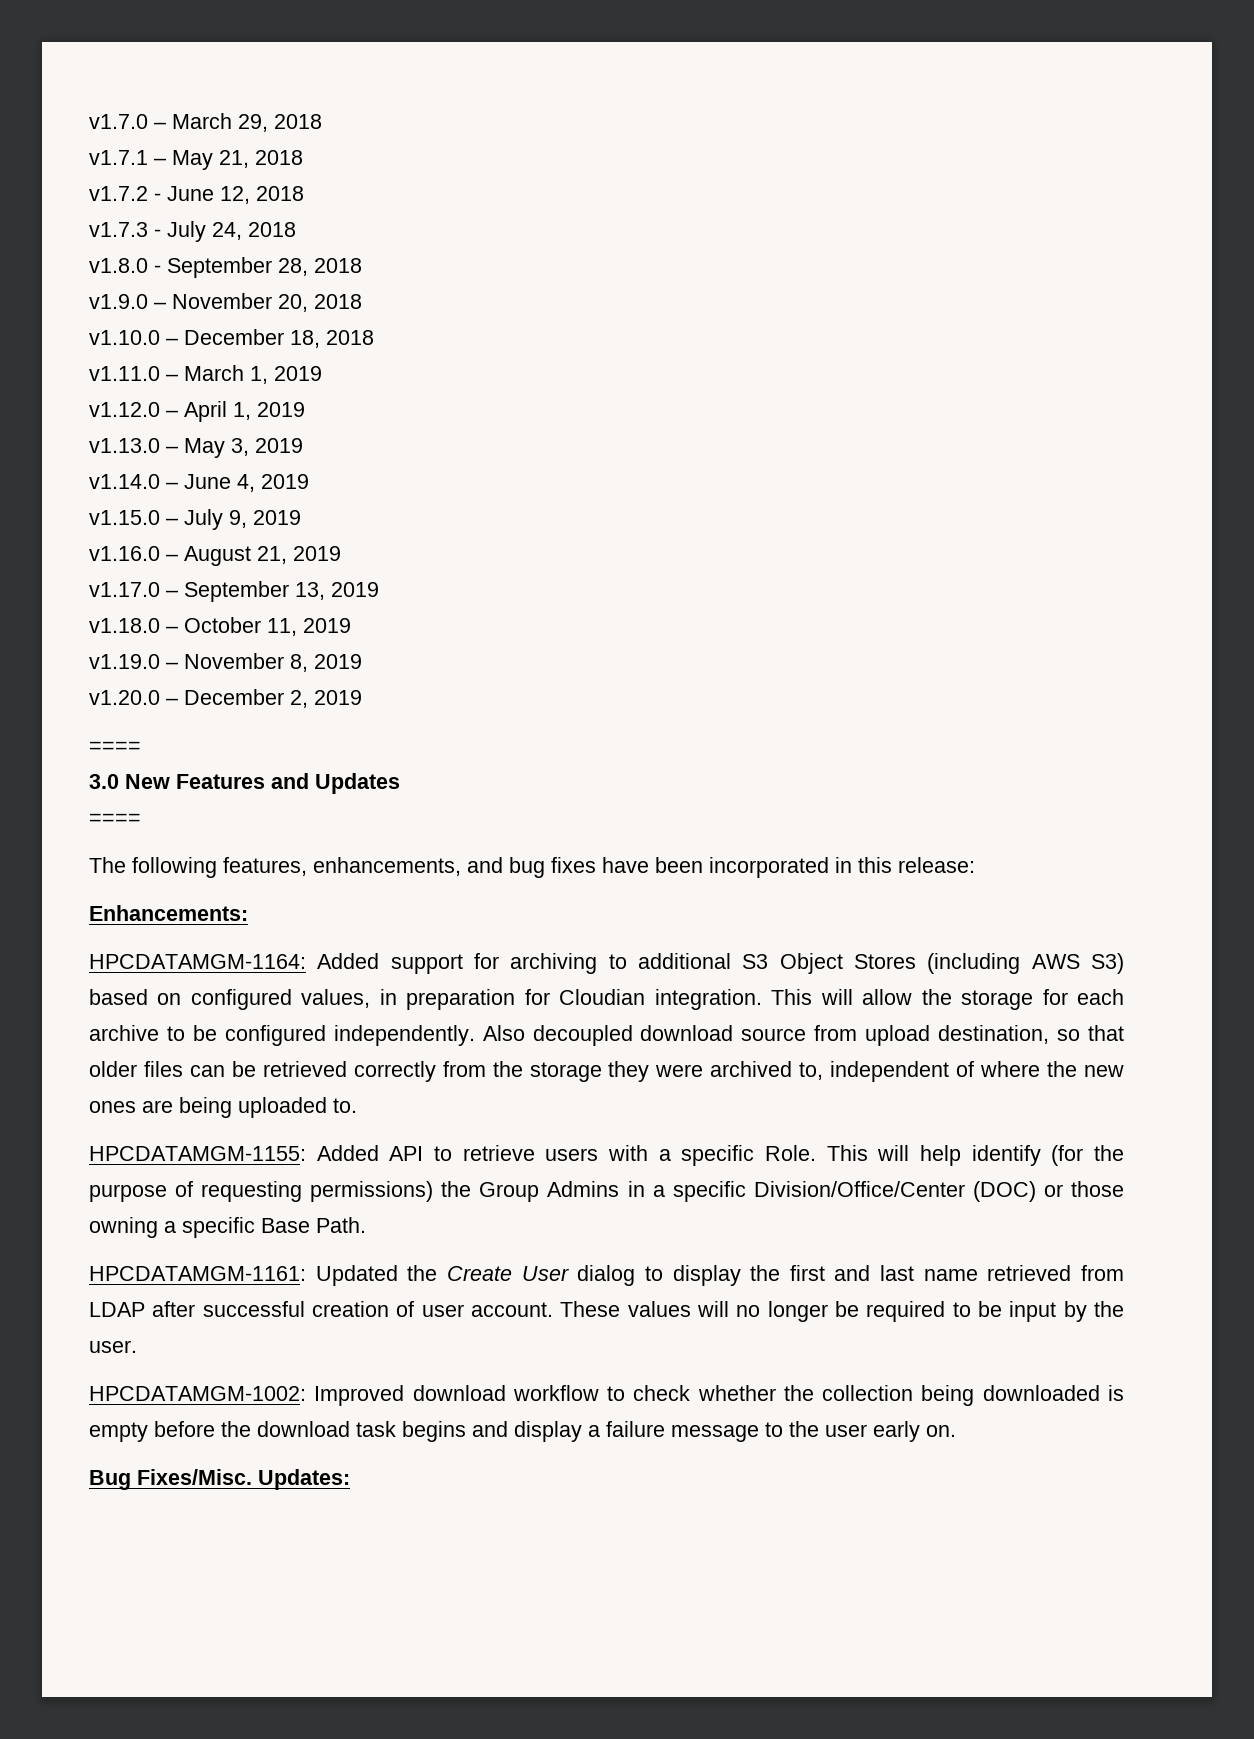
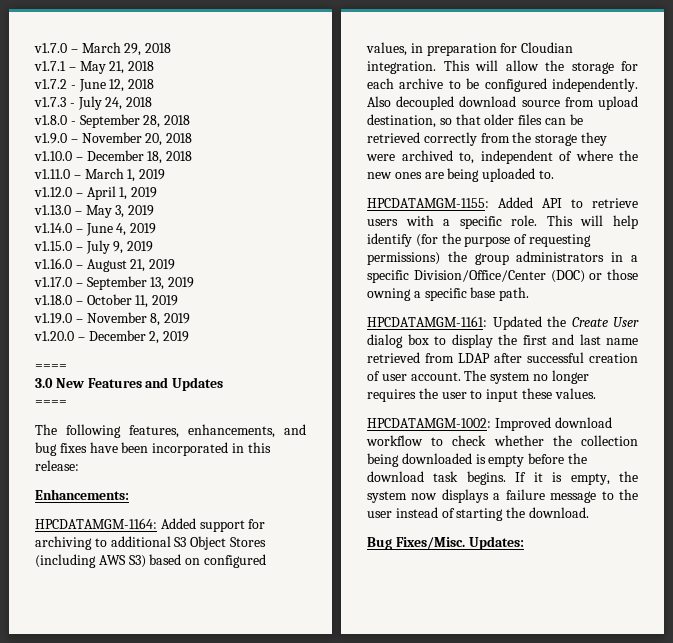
- HPCDATAMGM-1155: Added API to retrieve users with a specific Role.
+ HPCDATAMGM-1155: Added API to retrieve users with a specific role.
- This will help identify (for the purpose of requesting permissions) the Group Admins in a specific Division/Office/Center (DOC) or those owning a specific Base Path.
+ This will help identify (for the purpose of requesting permissions) the group administrators in a specific Division/Office/Center (DOC) or those owning a specific base path.
- HPCDATAMGM-1161: Updated the Create User dialog to display the first and last name retrieved from LDAP after successful creation of user account.
+ HPCDATAMGM-1161: Updated the Create User dialog box to display the first and last name retrieved from LDAP after successful creation of user account.
- These values will no longer be required to be input by the user.
+ The system no longer requires the user to input these values.
- HPCDATAMGM-1002: Improved download workflow to check whether the collection being downloaded is empty before the download task begins and display a failure message to the user early on.
+ HPCDATAMGM-1002: Improved download workflow to check whether the collection being downloaded is empty before the download task begins. If it is empty, the system now displays a failure message to the user instead of starting the download.

